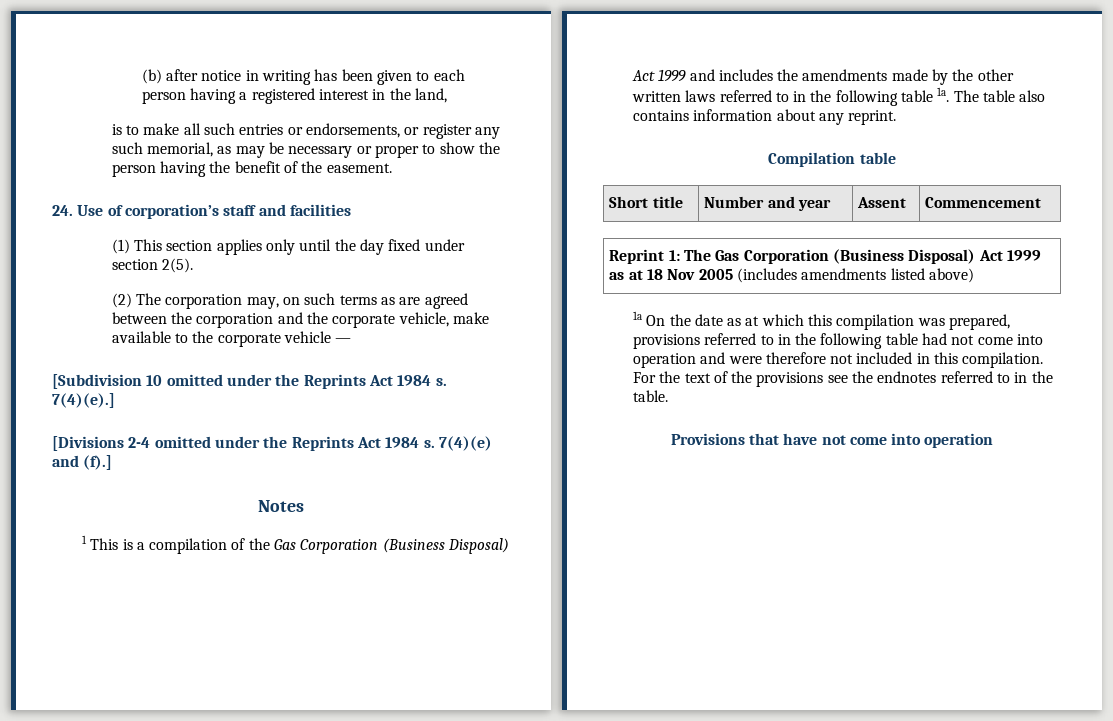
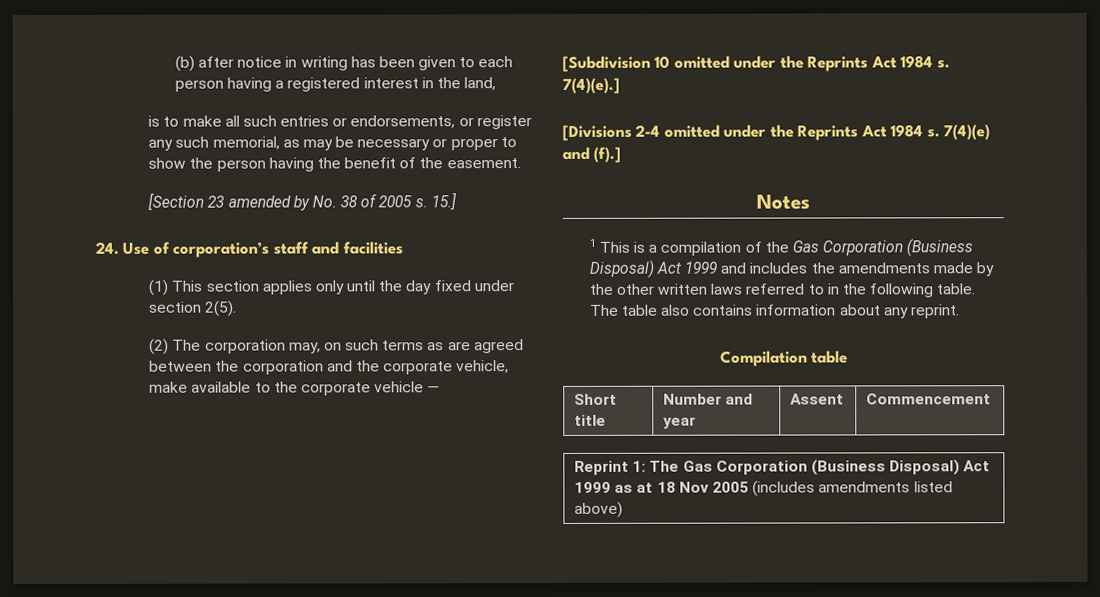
+ [Section 23 amended by No. 38 of 2005 s. 15.]
- 1 This is a compilation of the Gas Corporation (Business Disposal) Act 1999 and includes the amendments made by the other written laws referred to in the following table 1a.
+ 1 This is a compilation of the Gas Corporation (Business Disposal) Act 1999 and includes the amendments made by the other written laws referred to in the following table.
- 1a On the date as at which this compilation was prepared, provisions referred to in the following table had not come into operation and were therefore not included in this compilation. For the text of the provisions see the endnotes referred to in the table.
- Provisions that have not come into operation

